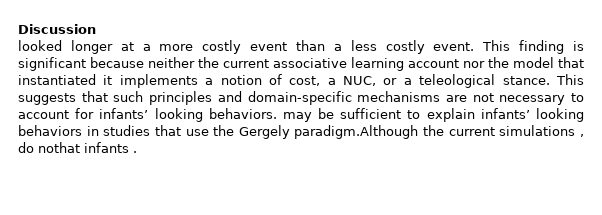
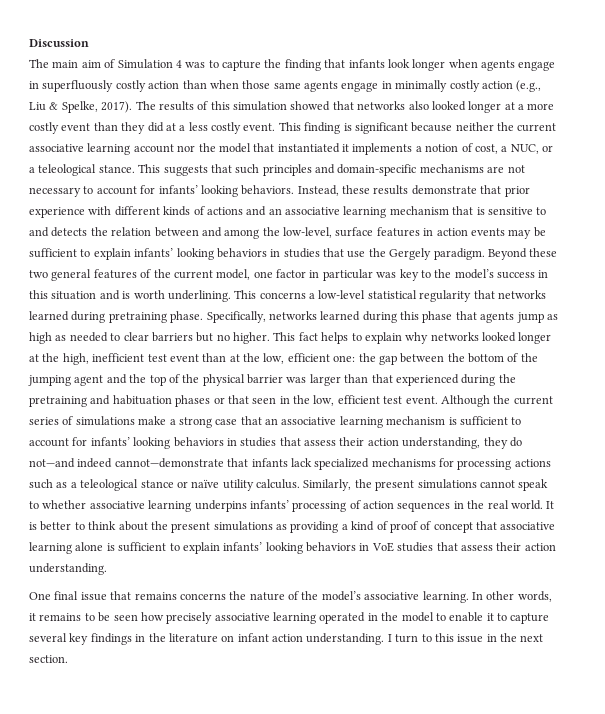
- looked longer at a more costly event than a less costly event.
+ The main aim of Simulation 4 was to capture the finding that infants look longer when agents engage in superfluously costly action than when those same agents engage in minimally costly action (e.g., Liu & Spelke, 2017). The results of this simulation showed that networks also looked longer at a more costly event than they did at a less costly event.
- This suggests that such principles and domain-specific mechanisms are not necessary to account for infants’ looking behaviors. may be sufficient to explain infants’ looking behaviors in studies that use the Gergely paradigm.Although the current simulations , do nothat infants .
+ This suggests that such principles and domain-specific mechanisms are not necessary to account for infants’ looking behaviors. Instead, these results demonstrate that prior experience with different kinds of actions and an associative learning mechanism that is sensitive to and detects the relation between and among the low-level, surface features in action events may be sufficient to explain infants’ looking behaviors in studies that use the Gergely paradigm. Beyond these two general features of the current model, one factor in particular was key to the model’s success in this situation and is worth underlining. This concerns a low-level statistical regularity that networks learned during pretraining phase. Specifically, networks learned during this phase that agents jump as high as needed to clear barriers but no higher. This fact helps to explain why networks looked longer at the high, inefficient test event than at the low, efficient one: the gap between the bottom of the jumping agent and the top of the physical barrier was larger than that experienced during the pretraining and habituation phases or that seen in the low, efficient test event. Although the current series of simulations make a strong case that an associative learning mechanism is sufficient to account for infants’ looking behaviors in studies that assess their action understanding, they do not—and indeed cannot—demonstrate that infants lack specialized mechanisms for processing actions such as a teleological stance or naïve utility calculus. Similarly, the present simulations cannot speak to whether associative learning underpins infants’ processing of action sequences in the real world. It is better to think about the present simulations as providing a kind of proof of concept that associative learning alone is sufficient to explain infants’ looking behaviors in VoE studies that assess their action understanding.
+ One final issue that remains concerns the nature of the model’s associative learning. In other words, it remains to be seen how precisely associative learning operated in the model to enable it to capture several key findings in the literature on infant action understanding. I turn to this issue in the next section.

